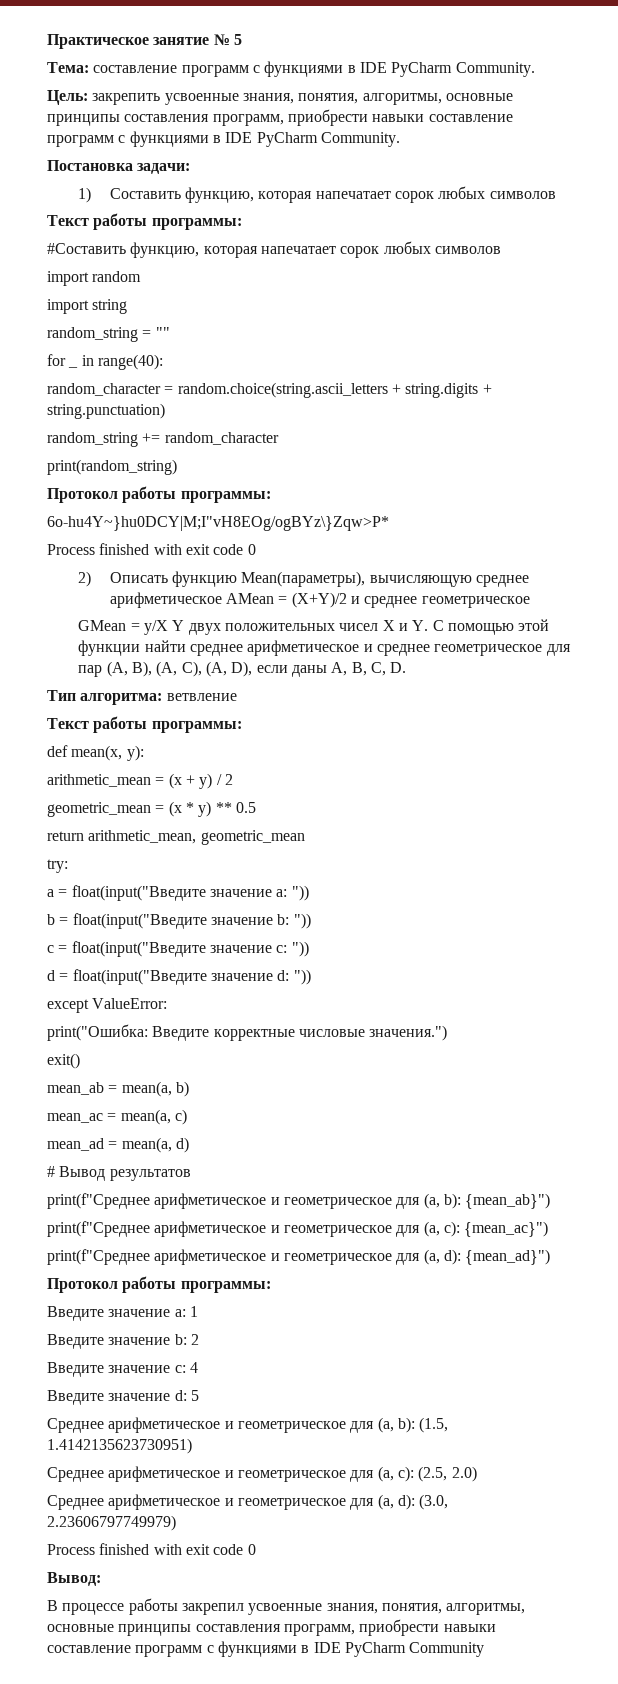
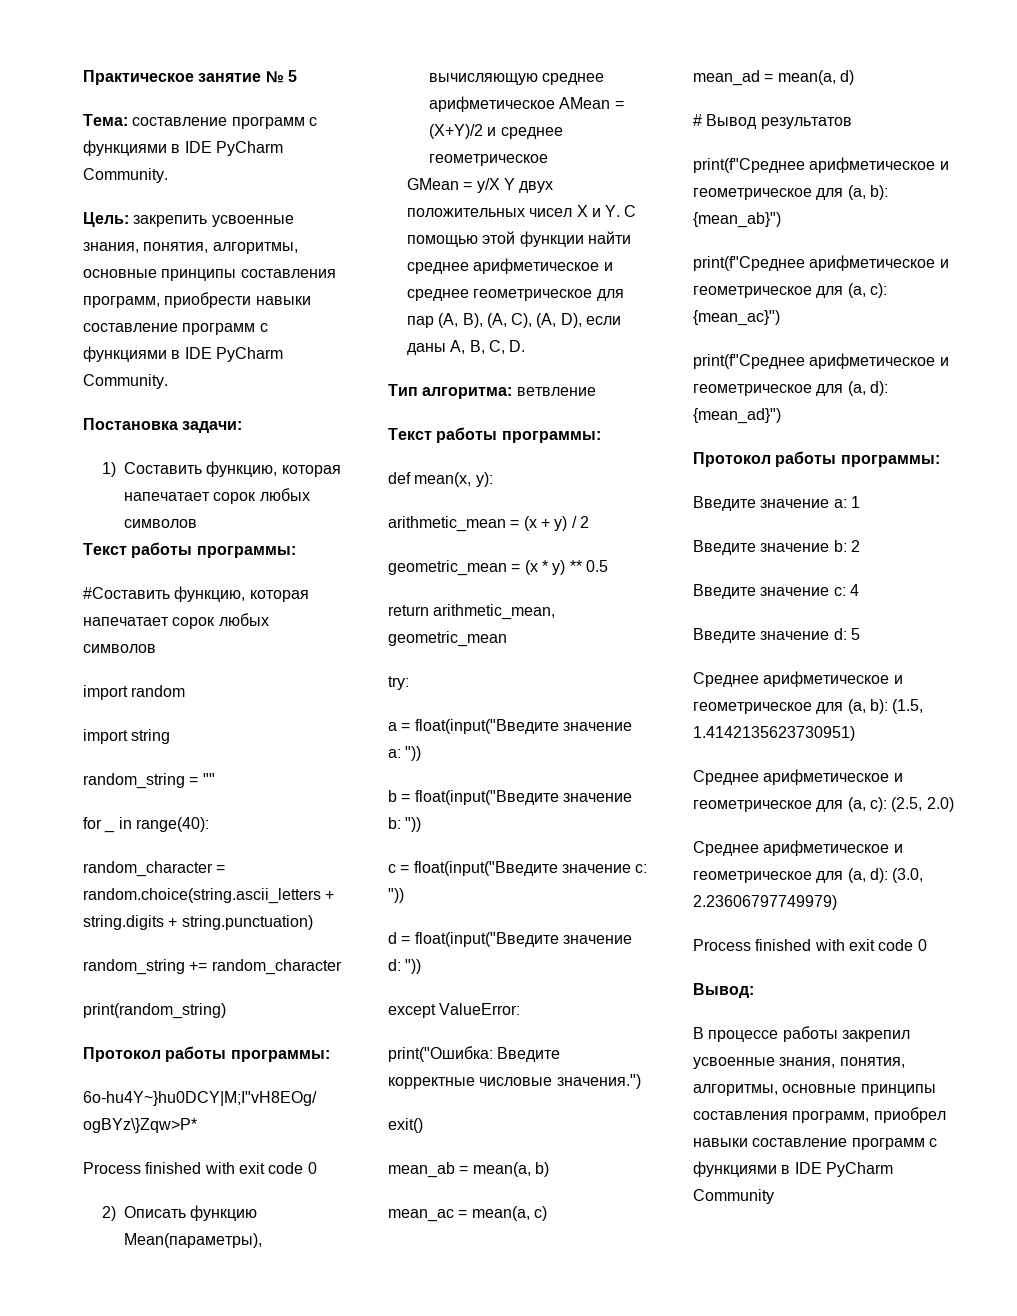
- В процессе работы закрепил усвоенные знания, понятия, алгоритмы, основные принципы составления программ, приобрести навыки составление программ с функциями в IDE PyCharm Community
+ В процессе работы закрепил усвоенные знания, понятия, алгоритмы, основные принципы составления программ, приобрел навыки составление программ с функциями в IDE PyCharm Community

